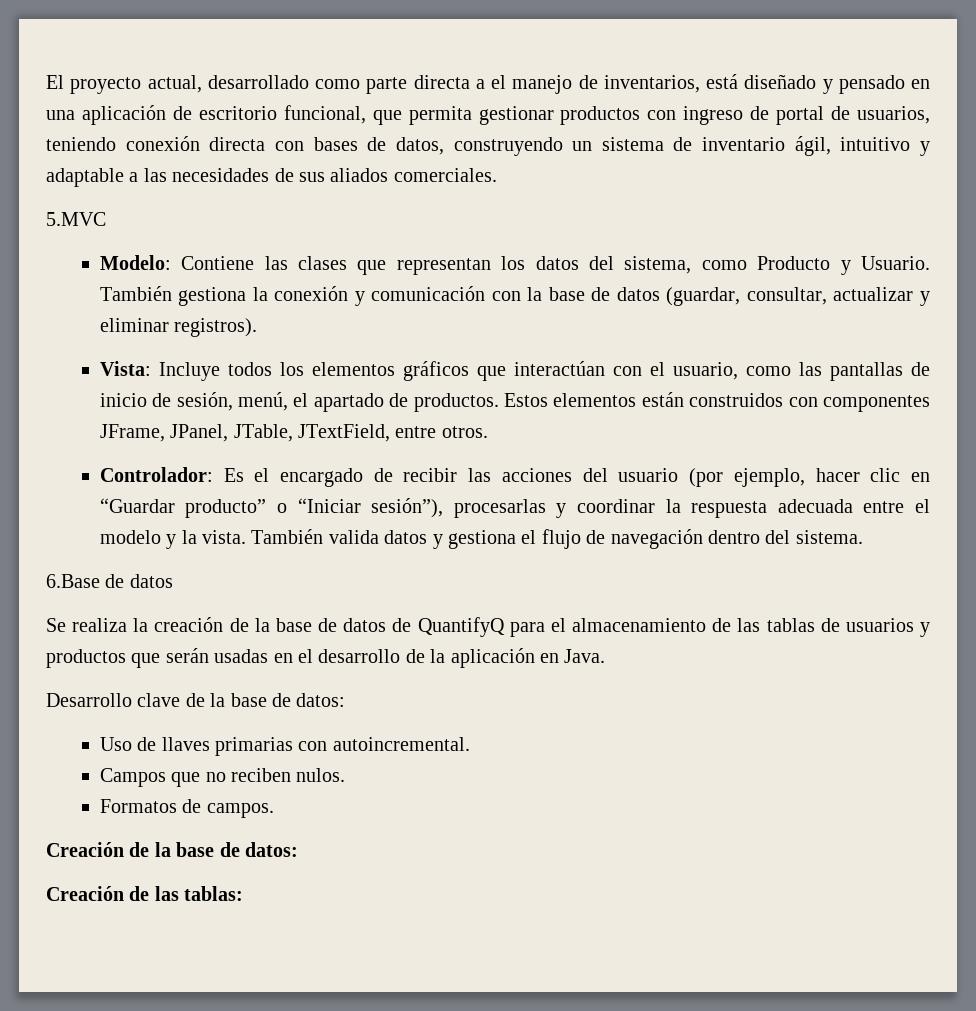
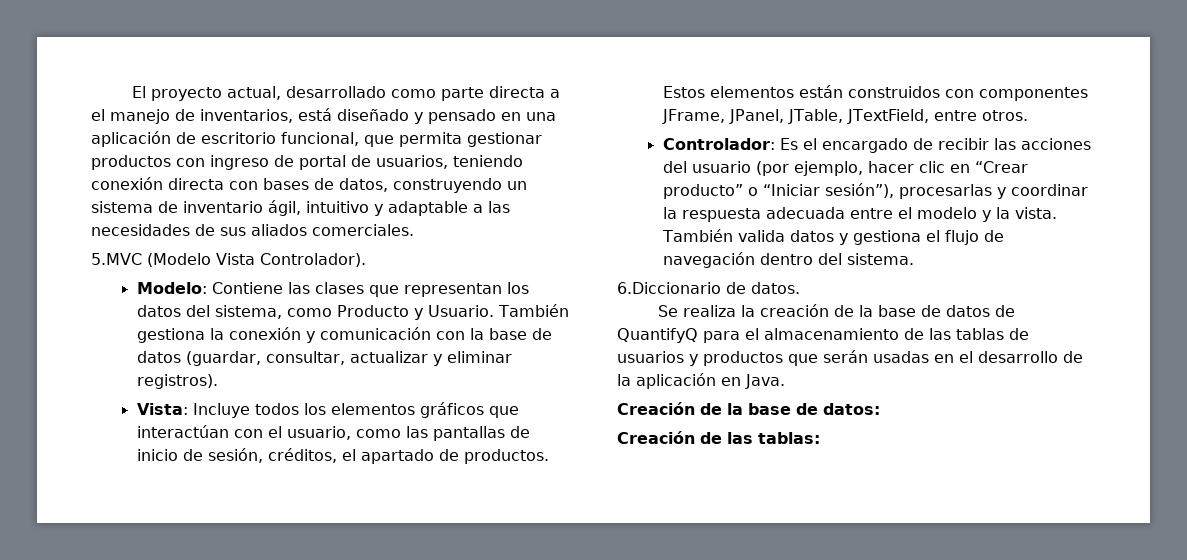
- 5.MVC
+ 5.MVC (Modelo Vista Controlador).
- Vista: Incluye todos los elementos gráficos que interactúan con el usuario, como las pantallas de inicio de sesión, menú, el apartado de productos.
+ Vista: Incluye todos los elementos gráficos que interactúan con el usuario, como las pantallas de inicio de sesión, créditos, el apartado de productos.
- Controlador: Es el encargado de recibir las acciones del usuario (por ejemplo, hacer clic en “Guardar producto” o “Iniciar sesión”), procesarlas y coordinar la respuesta adecuada entre el modelo y la vista.
+ Controlador: Es el encargado de recibir las acciones del usuario (por ejemplo, hacer clic en “Crear producto” o “Iniciar sesión”), procesarlas y coordinar la respuesta adecuada entre el modelo y la vista.
- 6.Base de datos
+ 6.Diccionario de datos.
- Desarrollo clave de la base de datos:
- Uso de llaves primarias con autoincremental.
- Campos que no reciben nulos.
- Formatos de campos.

